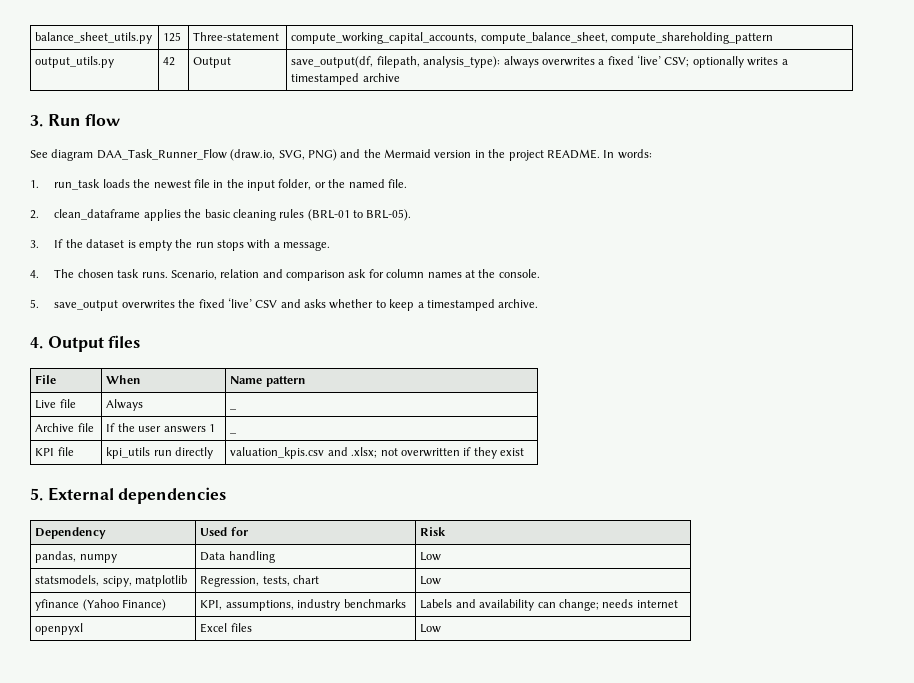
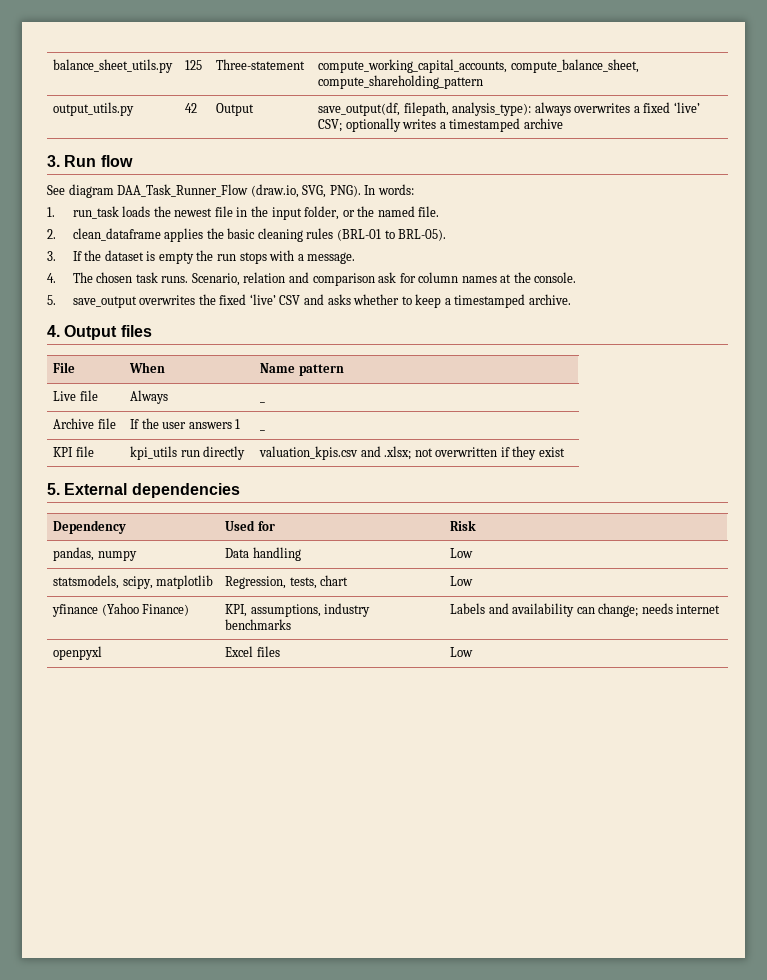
- See diagram DAA_Task_Runner_Flow (draw.io, SVG, PNG) and the Mermaid version in the project README.
+ See diagram DAA_Task_Runner_Flow (draw.io, SVG, PNG).

